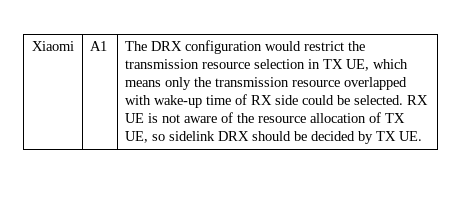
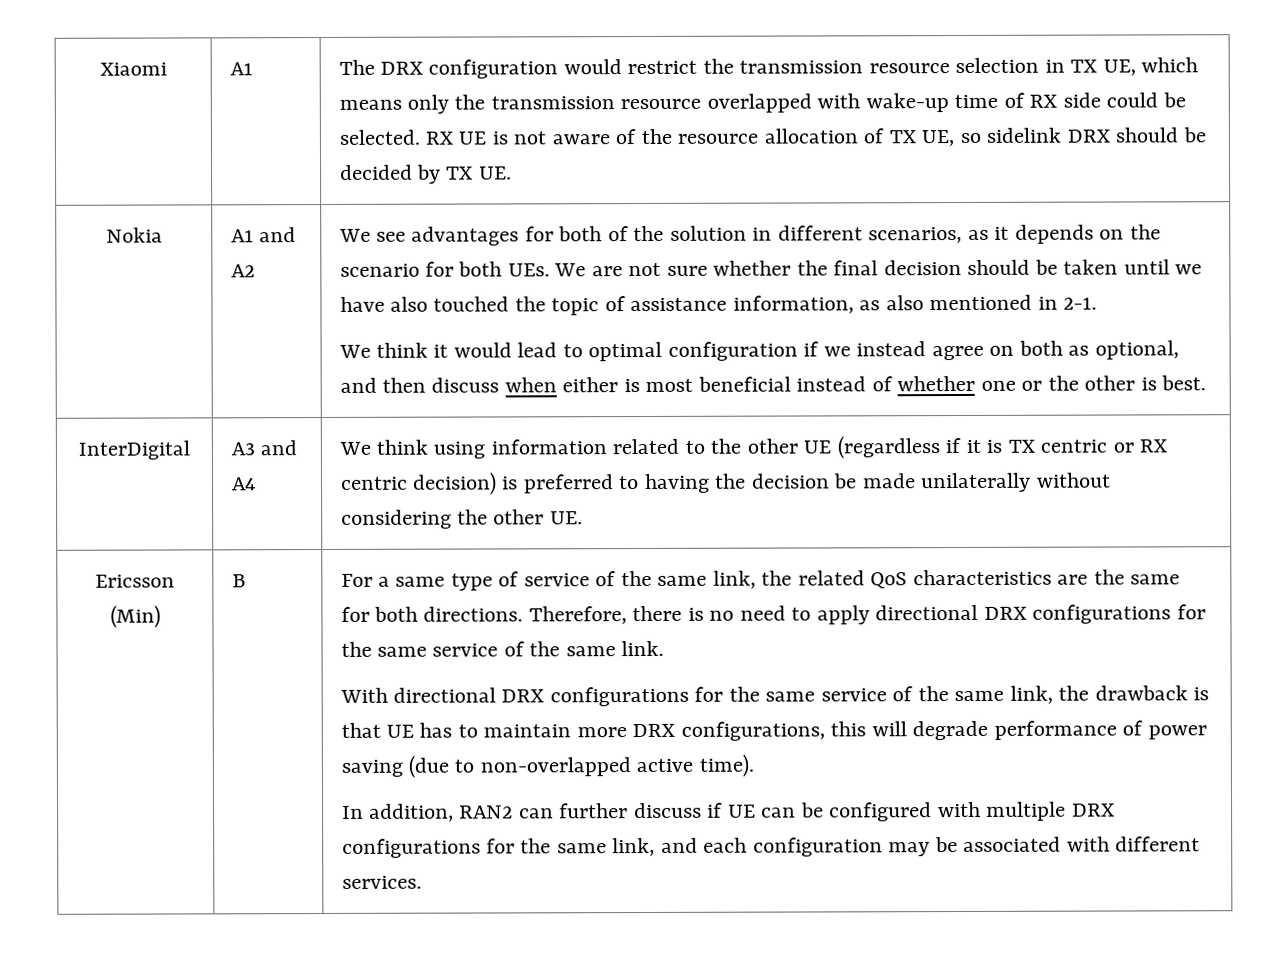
+ Nokia | A1 and A2 | We see advantages for both of the solution in different scenarios, as it depends on the scenario for both UEs. We are not sure whether the final decision should be taken until we have also touched the topic of assistance information, as also mentioned in 2-1.
+ We think it would lead to optimal configuration if we instead agree on both as optional, and then discuss when either is most beneficial instead of whether one or the other is best.
+ InterDigital | A3 and A4 | We think using information related to the other UE (regardless if it is TX centric or RX centric decision) is preferred to having the decision be made unilaterally without considering the other UE.
+ Ericsson (Min) | B | For a same type of service of the same link, the related QoS characteristics are the same for both directions. Therefore, there is no need to apply directional DRX configurations for the same service of the same link.
+ With directional DRX configurations for the same service of the same link, the drawback is that UE has to maintain more DRX configurations, this will degrade performance of power saving (due to non-overlapped active time).
+ In addition, RAN2 can further discuss if UE can be configured with multiple DRX configurations for the same link, and each configuration may be associated with different services.

